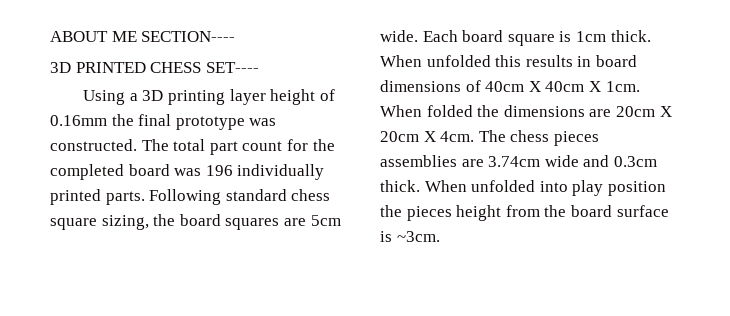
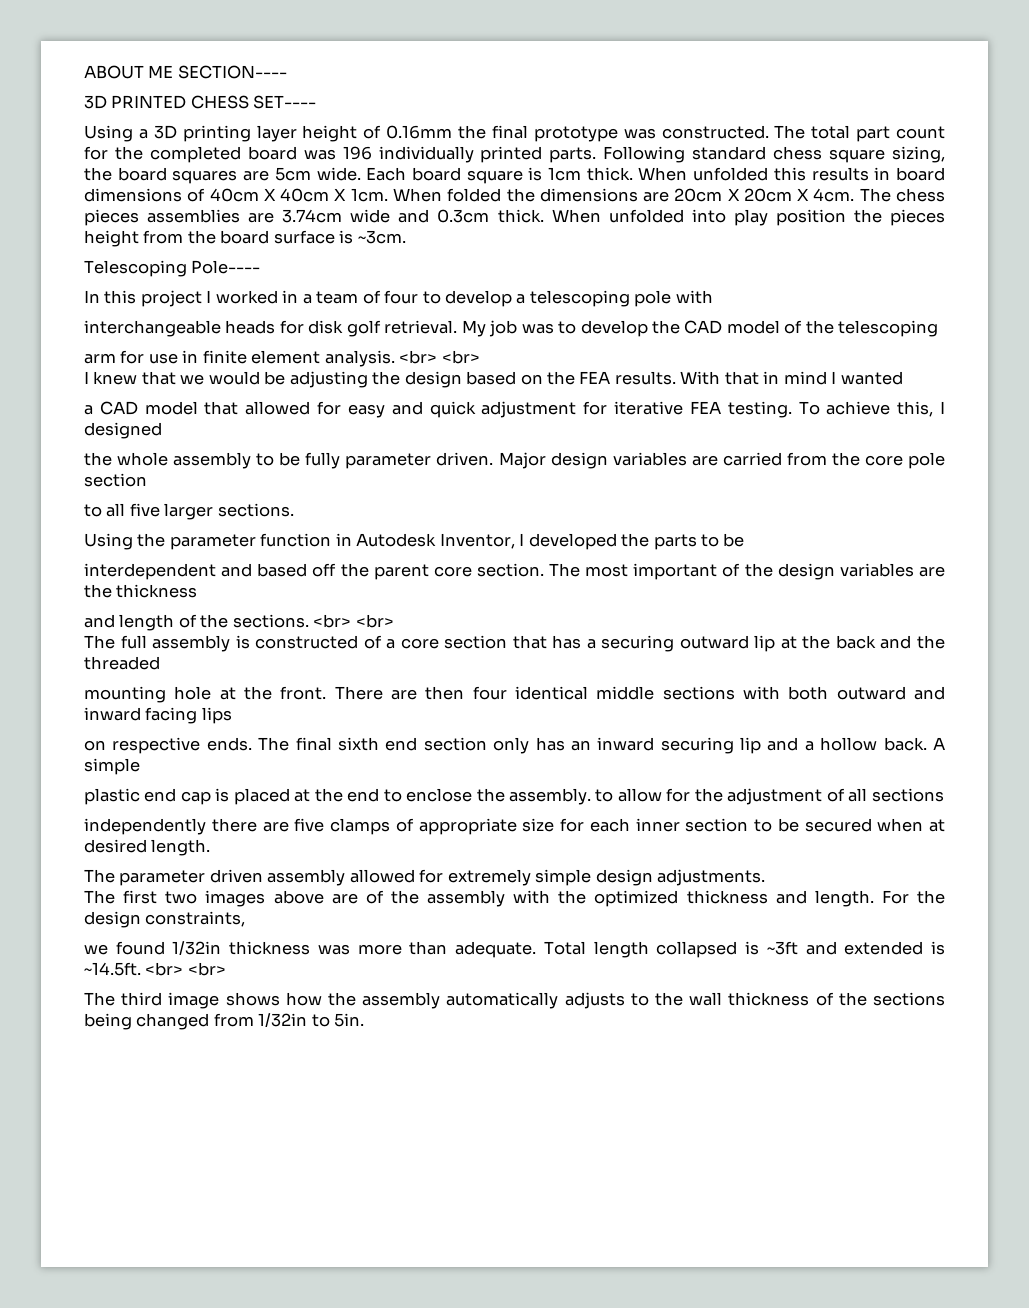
+ Telescoping Pole----
+ In this project I worked in a team of four to develop a telescoping pole with
+ interchangeable heads for disk golf retrieval. My job was to develop the CAD model of the telescoping
+ arm for use in finite element analysis. <br> <br>
+ I knew that we would be adjusting the design based on the FEA results. With that in mind I wanted
+ a CAD model that allowed for easy and quick adjustment for iterative FEA testing. To achieve this, I designed
+ the whole assembly to be fully parameter driven. Major design variables are carried from the core pole section
+ to all five larger sections.
+ Using the parameter function in Autodesk Inventor, I developed the parts to be
+ interdependent and based off the parent core section. The most important of the design variables are the thickness
+ and length of the sections. <br> <br>
+ The full assembly is constructed of a core section that has a securing outward lip at the back and the threaded
+ mounting hole at the front. There are then four identical middle sections with both outward and inward facing lips
+ on respective ends. The final sixth end section only has an inward securing lip and a hollow back. A simple
+ plastic end cap is placed at the end to enclose the assembly. to allow for the adjustment of all sections
+ independently there are five clamps of appropriate size for each inner section to be secured when at desired length.
+ The parameter driven assembly allowed for extremely simple design adjustments.
+ The first two images above are of the assembly with the optimized thickness and length. For the design constraints,
+ we found 1/32in thickness was more than adequate. Total length collapsed is ~3ft and extended is ~14.5ft. <br> <br>
+ The third image shows how the assembly automatically adjusts to the wall thickness of the sections being changed from 1/32in to 5in.

